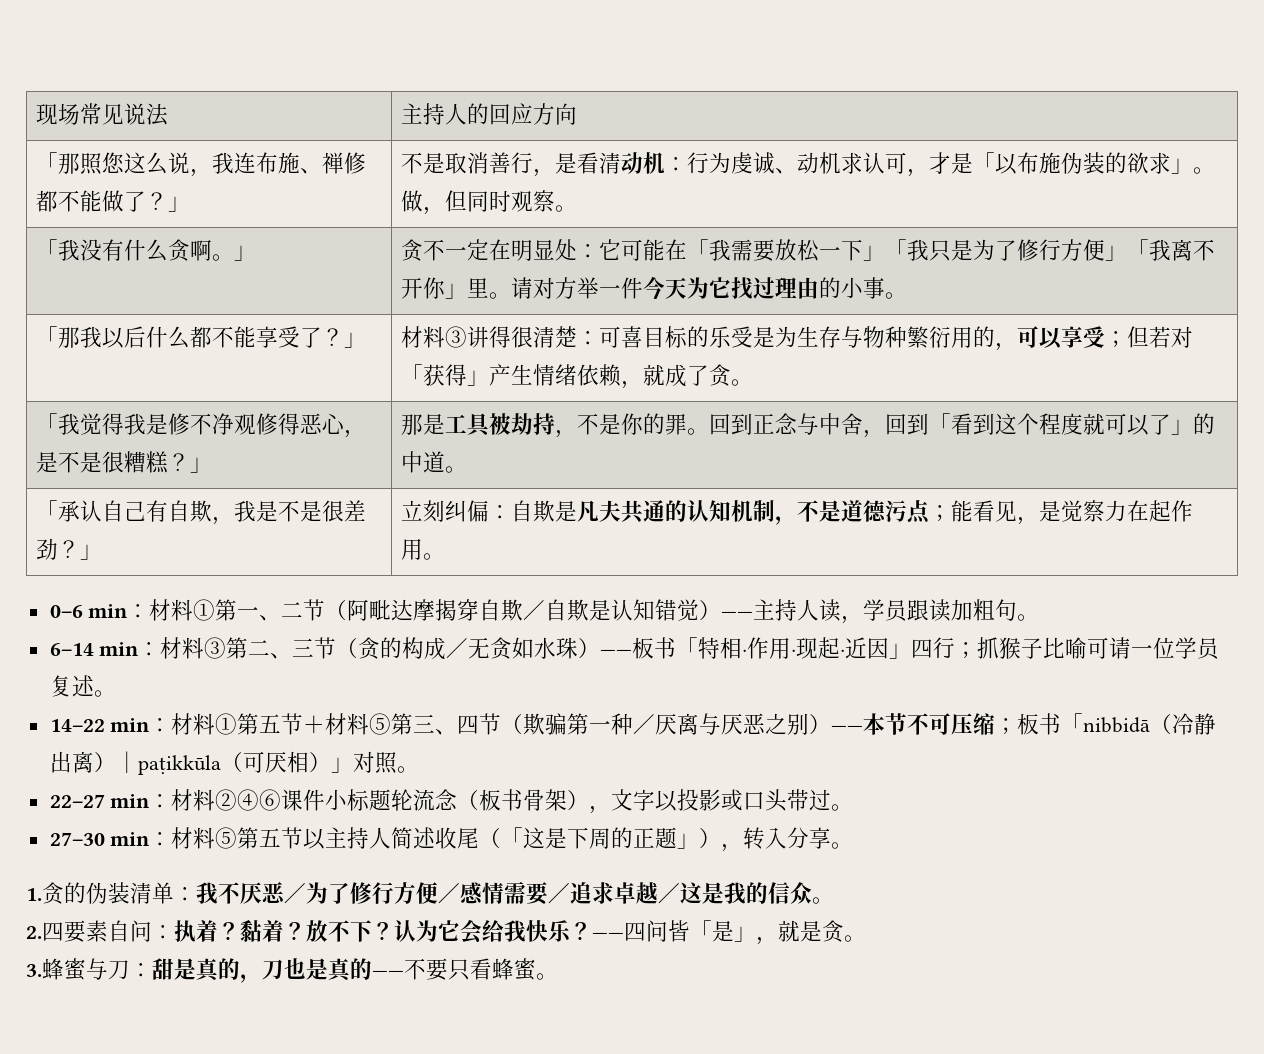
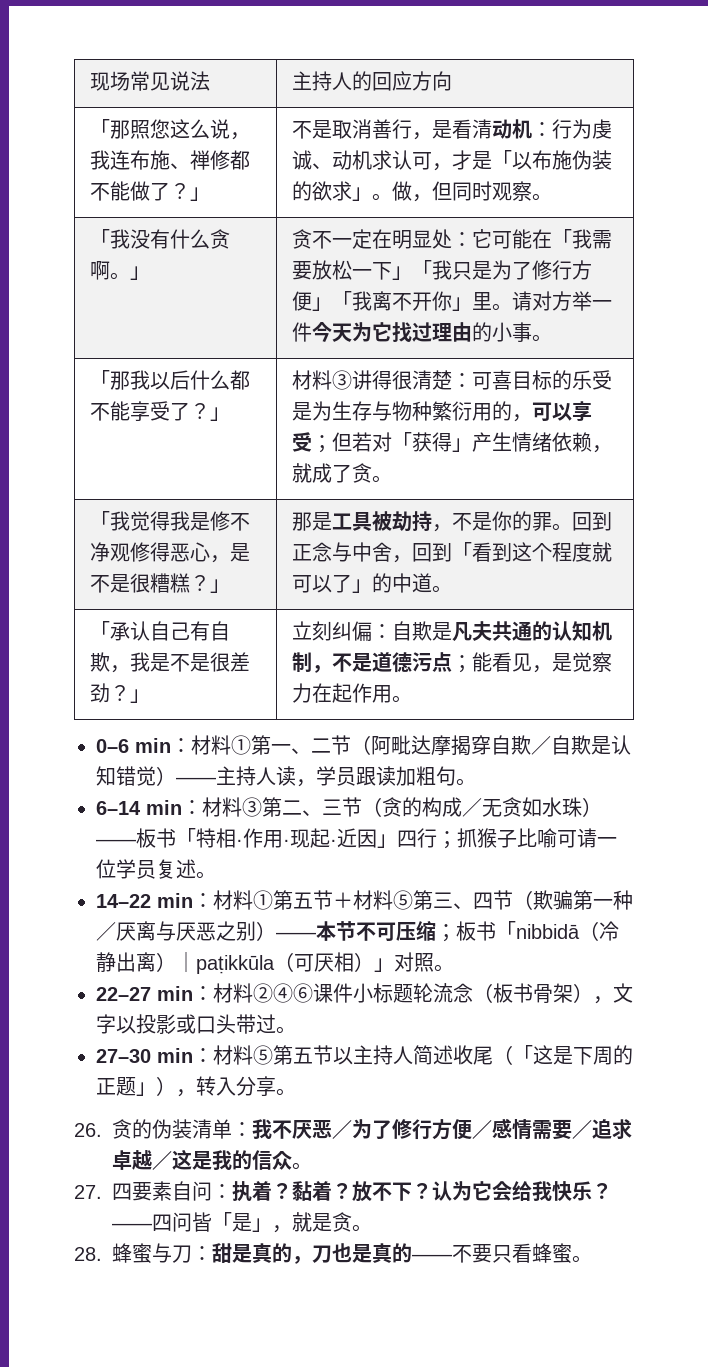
- 1.贪的伪装清单：我不厌恶／为了修行方便／感情需要／追求卓越／这是我的信众。
+ 26.贪的伪装清单：我不厌恶／为了修行方便／感情需要／追求卓越／这是我的信众。
- 2.四要素自问：执着？
+ 27.四要素自问：执着？
- 3.蜂蜜与刀：甜是真的，刀也是真的——不要只看蜂蜜。
+ 28.蜂蜜与刀：甜是真的，刀也是真的——不要只看蜂蜜。

